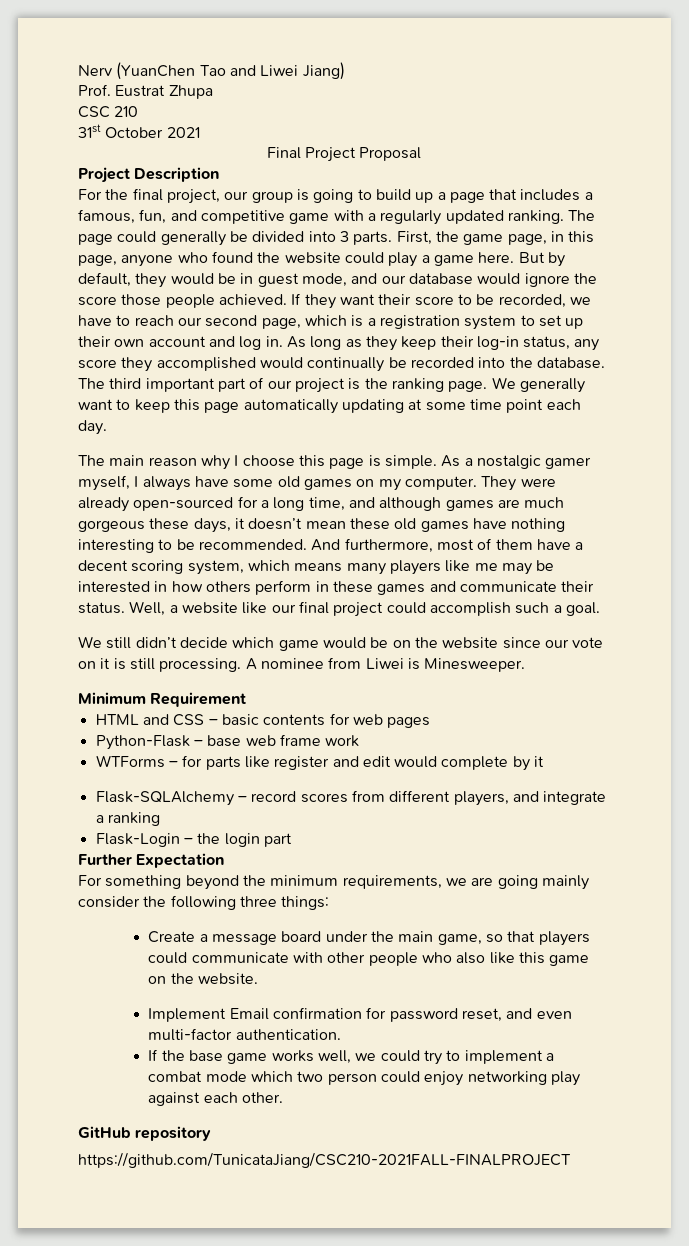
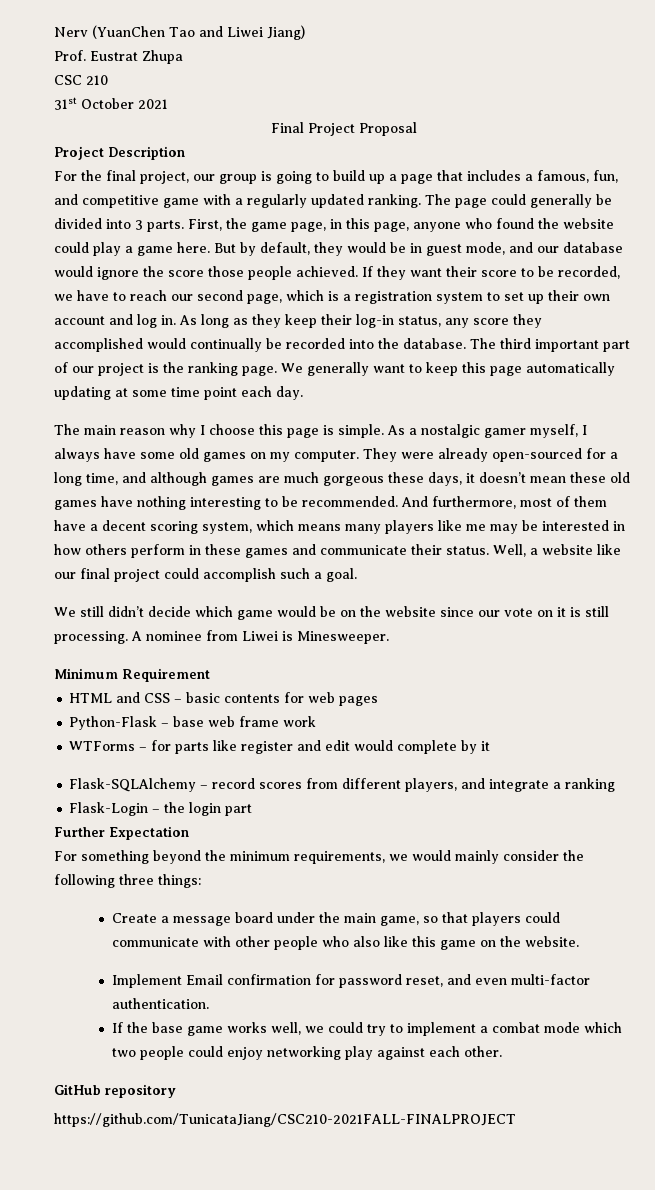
- For something beyond the minimum requirements, we are going mainly consider the following three things:
+ For something beyond the minimum requirements, we would mainly consider the following three things:
- If the base game works well, we could try to implement a combat mode which two person could enjoy networking play against each other.
+ If the base game works well, we could try to implement a combat mode which two people could enjoy networking play against each other.

